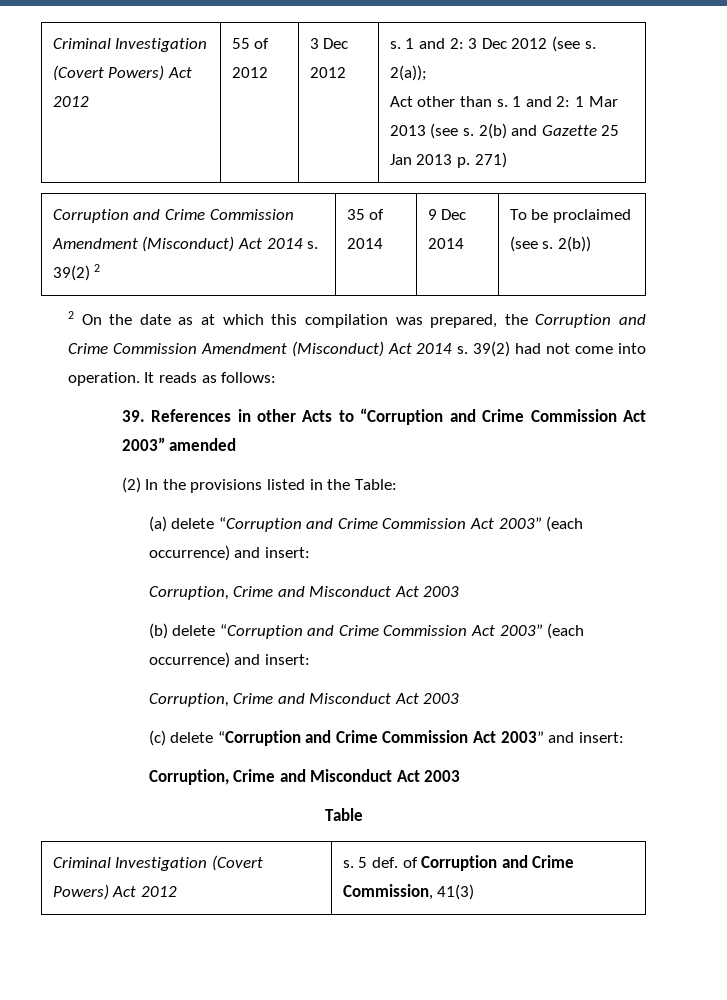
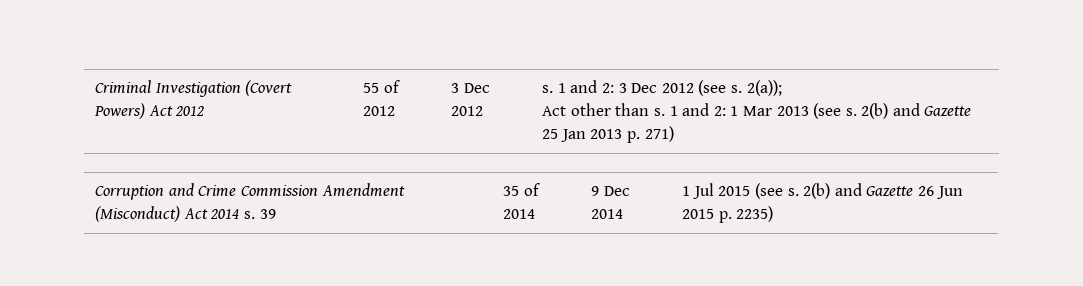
- Corruption and Crime Commission Amendment (Misconduct) Act 2014 s. 39(2) 2 | 35 of 2014 | 9 Dec 2014 | To be proclaimed (see s. 2(b))
- 2 On the date as at which this compilation was prepared, the Corruption and Crime Commission Amendment (Misconduct) Act 2014 s. 39(2) had not come into operation. It reads as follows:
- 39. References in other Acts to “Corruption and Crime Commission Act 2003” amended
- (2) In the provisions listed in the Table:
- (a) delete “Corruption and Crime Commission Act 2003” (each occurrence) and insert:
- Corruption, Crime and Misconduct Act 2003
- (b) delete “Corruption and Crime Commission Act 2003” (each occurrence) and insert:
- Corruption, Crime and Misconduct Act 2003
- (c) delete “Corruption and Crime Commission Act 2003” and insert:
- Corruption, Crime and Misconduct Act 2003
- Table
- Criminal Investigation (Covert Powers) Act 2012 | s. 5 def. of Corruption and Crime Commission, 41(3)
+ Corruption and Crime Commission Amendment (Misconduct) Act 2014 s. 39 | 35 of 2014 | 9 Dec 2014 | 1 Jul 2015 (see s. 2(b) and Gazette 26 Jun 2015 p. 2235)

